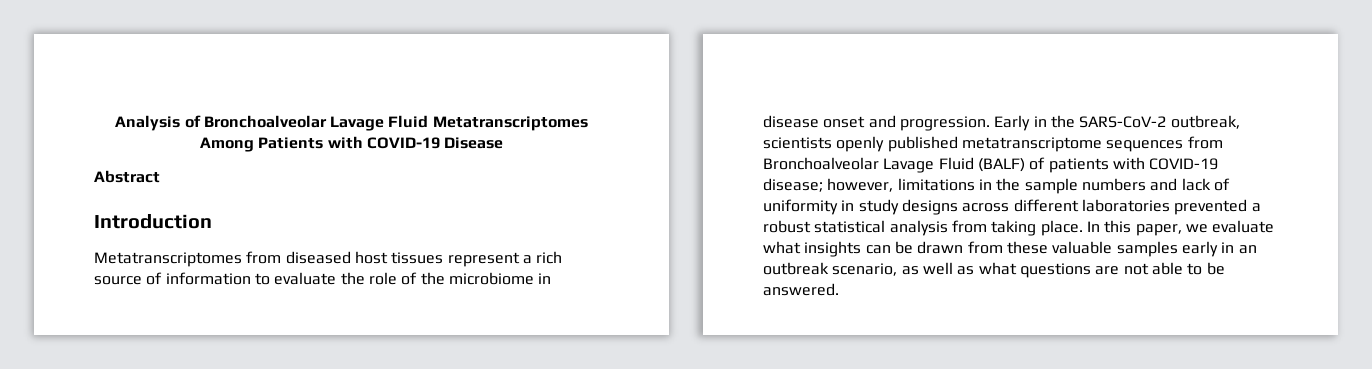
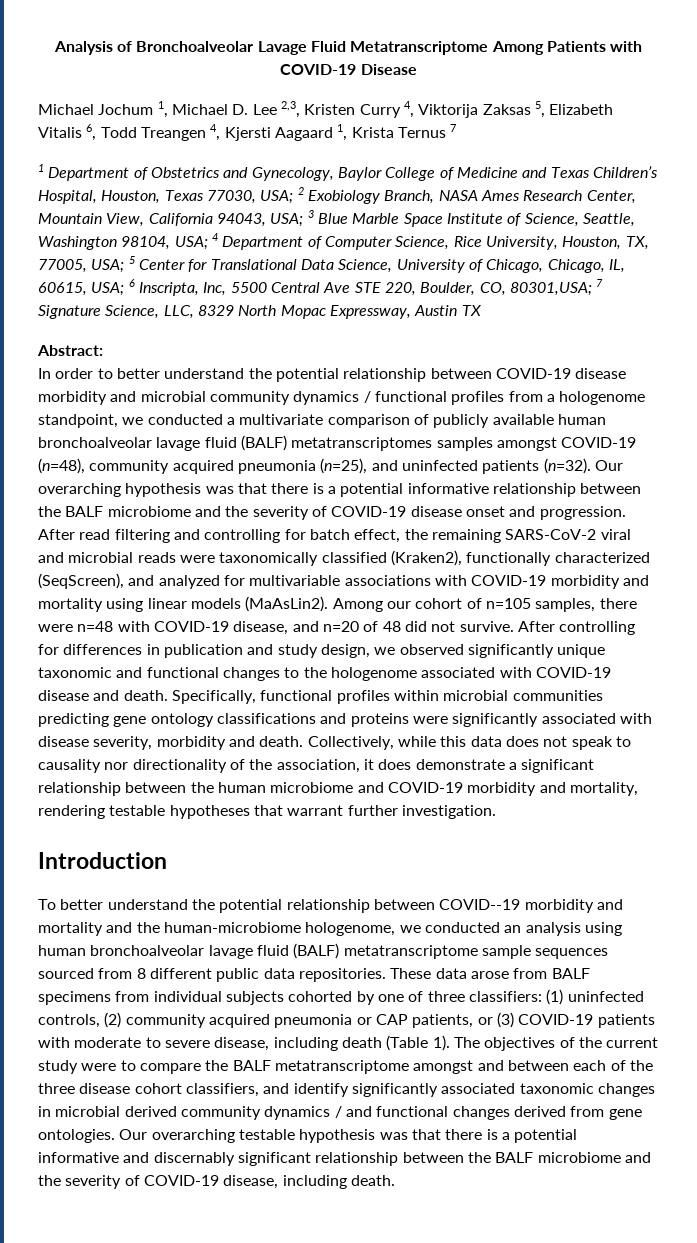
- Analysis of Bronchoalveolar Lavage Fluid Metatranscriptomes Among Patients with COVID-19 Disease
+ Analysis of Bronchoalveolar Lavage Fluid Metatranscriptome Among Patients with COVID-19 Disease
- Abstract
+ Michael Jochum 1, Michael D. Lee 2,3, Kristen Curry 4, Viktorija Zaksas 5, Elizabeth Vitalis 6, Todd Treangen 4, Kjersti Aagaard 1, Krista Ternus 7
+ 1 Department of Obstetrics and Gynecology, Baylor College of Medicine and Texas Children’s Hospital, Houston, Texas 77030, USA; 2 Exobiology Branch, NASA Ames Research Center, Mountain View, California 94043, USA; 3 Blue Marble Space Institute of Science, Seattle, Washington 98104, USA; 4 Department of Computer Science, Rice University, Houston, TX, 77005, USA; 5 Center for Translational Data Science, University of Chicago, Chicago, IL, 60615, USA; 6 Inscripta, Inc, 5500 Central Ave STE 220, Boulder, CO, 80301,USA; 7 Signature Science, LLC, 8329 North Mopac Expressway, Austin TX
+ Abstract:
+ In order to better understand the potential relationship between COVID-19 disease morbidity and microbial community dynamics / functional profiles from a hologenome standpoint, we conducted a multivariate comparison of publicly available human bronchoalveolar lavage fluid (BALF) metatranscriptomes samples amongst COVID-19 (n=48), community acquired pneumonia (n=25), and uninfected patients (n=32). Our overarching hypothesis was that there is a potential informative relationship between the BALF microbiome and the severity of COVID-19 disease onset and progression. After read filtering and controlling for batch effect, the remaining SARS-CoV-2 viral and microbial reads were taxonomically classified (Kraken2), functionally characterized (SeqScreen), and analyzed for multivariable associations with COVID-19 morbidity and mortality using linear models (MaAsLin2). Among our cohort of n=105 samples, there were n=48 with COVID-19 disease, and n=20 of 48 did not survive. After controlling for differences in publication and study design, we observed significantly unique taxonomic and functional changes to the hologenome associated with COVID-19 disease and death. Specifically, functional profiles within microbial communities predicting gene ontology classifications and proteins were significantly associated with disease severity, morbidity and death. Collectively, while this data does not speak to causality nor directionality of the association, it does demonstrate a significant relationship between the human microbiome and COVID-19 morbidity and mortality, rendering testable hypotheses that warrant further investigation.
  Introduction
- Metatranscriptomes from diseased host tissues represent a rich source of information to evaluate the role of the microbiome in disease onset and progression. Early in the SARS-CoV-2 outbreak, scientists openly published metatranscriptome sequences from Bronchoalveolar Lavage Fluid (BALF) of patients with COVID-19 disease; however, limitations in the sample numbers and lack of uniformity in study designs across different laboratories prevented a robust statistical analysis from taking place. In this paper, we evaluate what insights can be drawn from these valuable samples early in an outbreak scenario, as well as what questions are not able to be answered.
+ To better understand the potential relationship between COVID--19 morbidity and mortality and the human-microbiome hologenome, we conducted an analysis using human bronchoalveolar lavage fluid (BALF) metatranscriptome sample sequences sourced from 8 different public data repositories. These data arose from BALF specimens from individual subjects cohorted by one of three classifiers: (1) uninfected controls, (2) community acquired pneumonia or CAP patients, or (3) COVID-19 patients with moderate to severe disease, including death (Table 1). The objectives of the current study were to compare the BALF metatranscriptome amongst and between each of the three disease cohort classifiers, and identify significantly associated taxonomic changes in microbial derived community dynamics / and functional changes derived from gene ontologies. Our overarching testable hypothesis was that there is a potential informative and discernably significant relationship between the BALF microbiome and the severity of COVID-19 disease, including death.

